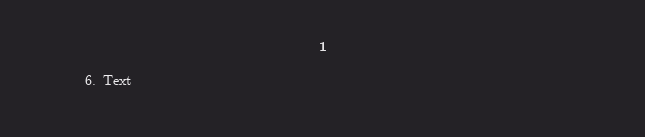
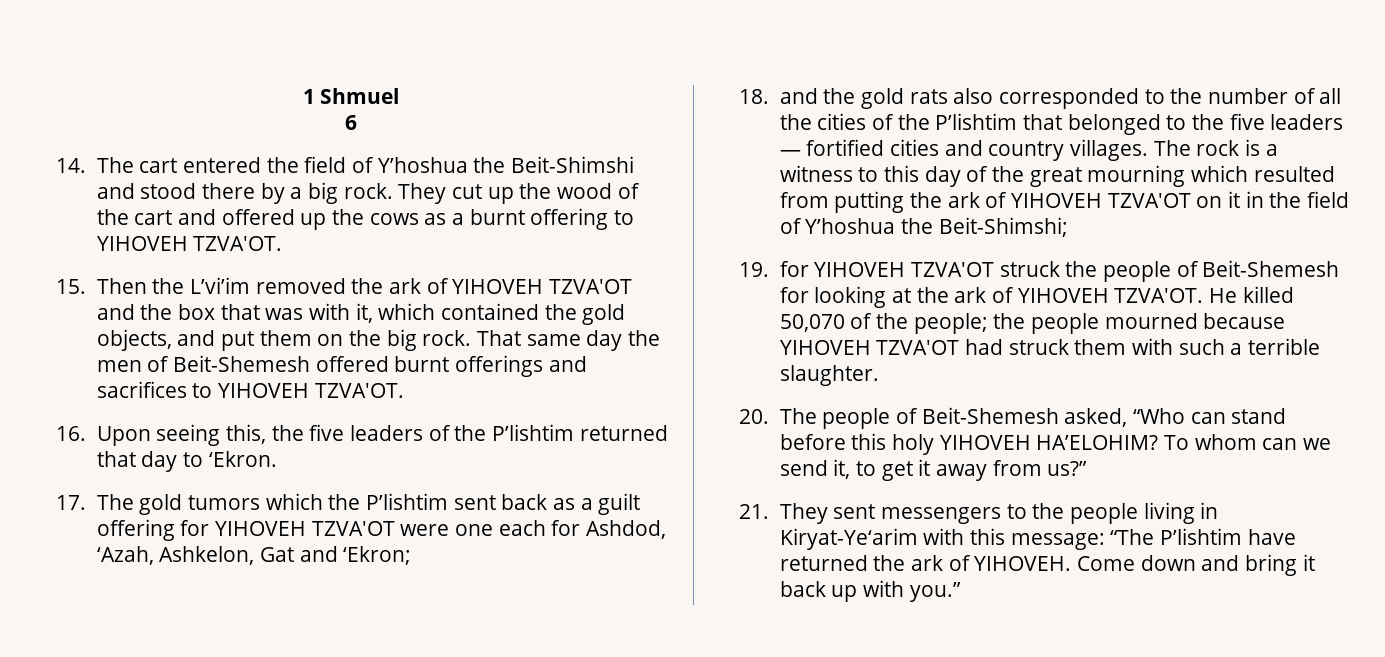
- 1
- 6. Text
+ 1 Shmuel
+ 6
+ 14. The cart entered the field of Y’hoshua the Beit-Shimshi and stood there by a big rock. They cut up the wood of the cart and offered up the cows as a burnt offering to YIHOVEH TZVA'OT.
+ 15. Then the L’vi’im removed the ark of YIHOVEH TZVA'OT and the box that was with it, which contained the gold objects, and put them on the big rock. That same day the men of Beit-Shemesh offered burnt offerings and sacrifices to YIHOVEH TZVA'OT.
+ 16. Upon seeing this, the five leaders of the P’lishtim returned that day to ‘Ekron.
+ 17. The gold tumors which the P’lishtim sent back as a guilt offering for YIHOVEH TZVA'OT were one each for Ashdod, ‘Azah, Ashkelon, Gat and ‘Ekron;
+ 18. and the gold rats also corresponded to the number of all the cities of the P’lishtim that belonged to the five leaders — fortified cities and country villages. The rock is a witness to this day of the great mourning which resulted from putting the ark of YIHOVEH TZVA'OT on it in the field of Y’hoshua the Beit-Shimshi;
+ 19. for YIHOVEH TZVA'OT struck the people of Beit-Shemesh for looking at the ark of YIHOVEH TZVA'OT. He killed 50,070 of the people; the people mourned because YIHOVEH TZVA'OT had struck them with such a terrible slaughter.
+ 20. The people of Beit-Shemesh asked, “Who can stand before this holy YIHOVEH HA’ELOHIM? To whom can we send it, to get it away from us?”
+ 21. They sent messengers to the people living in Kiryat-Ye‘arim with this message: “The P’lishtim have returned the ark of YIHOVEH. Come down and bring it back up with you.”

